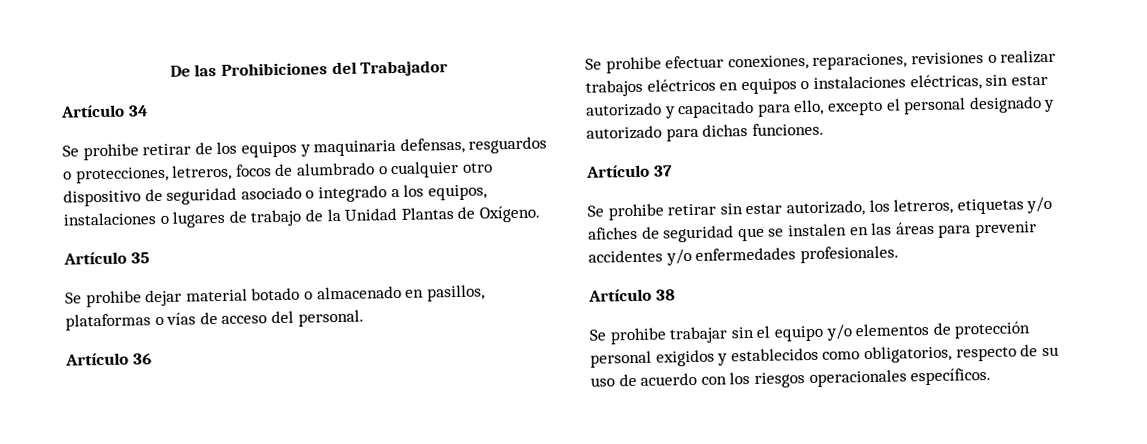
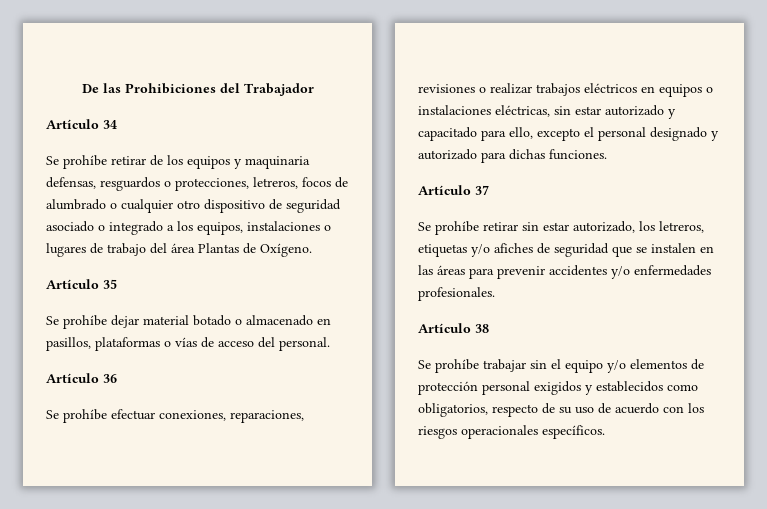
- Se prohibe retirar de los equipos y maquinaria defensas, resguardos o protecciones, letreros, focos de alumbrado o cualquier otro dispositivo de seguridad asociado o integrado a los equipos, instalaciones o lugares de trabajo de la Unidad Plantas de Oxígeno.
+ Se prohíbe retirar de los equipos y maquinaria defensas, resguardos o protecciones, letreros, focos de alumbrado o cualquier otro dispositivo de seguridad asociado o integrado a los equipos, instalaciones o lugares de trabajo del área Plantas de Oxígeno.
- Se prohibe dejar material botado o almacenado en pasillos, plataformas o vías de acceso del personal.
+ Se prohíbe dejar material botado o almacenado en pasillos, plataformas o vías de acceso del personal.
- Se prohibe efectuar conexiones, reparaciones, revisiones o realizar trabajos eléctricos en equipos o instalaciones eléctricas, sin estar autorizado y capacitado para ello, excepto el personal designado y autorizado para dichas funciones.
+ Se prohíbe efectuar conexiones, reparaciones, revisiones o realizar trabajos eléctricos en equipos o instalaciones eléctricas, sin estar autorizado y capacitado para ello, excepto el personal designado y autorizado para dichas funciones.
- Se prohibe retirar sin estar autorizado, los letreros, etiquetas y/o afiches de seguridad que se instalen en las áreas para prevenir accidentes y/o enfermedades profesionales.
+ Se prohíbe retirar sin estar autorizado, los letreros, etiquetas y/o afiches de seguridad que se instalen en las áreas para prevenir accidentes y/o enfermedades profesionales.
- Se prohibe trabajar sin el equipo y/o elementos de protección personal exigidos y establecidos como obligatorios, respecto de su uso de acuerdo con los riesgos operacionales específicos.
+ Se prohíbe trabajar sin el equipo y/o elementos de protección personal exigidos y establecidos como obligatorios, respecto de su uso de acuerdo con los riesgos operacionales específicos.

